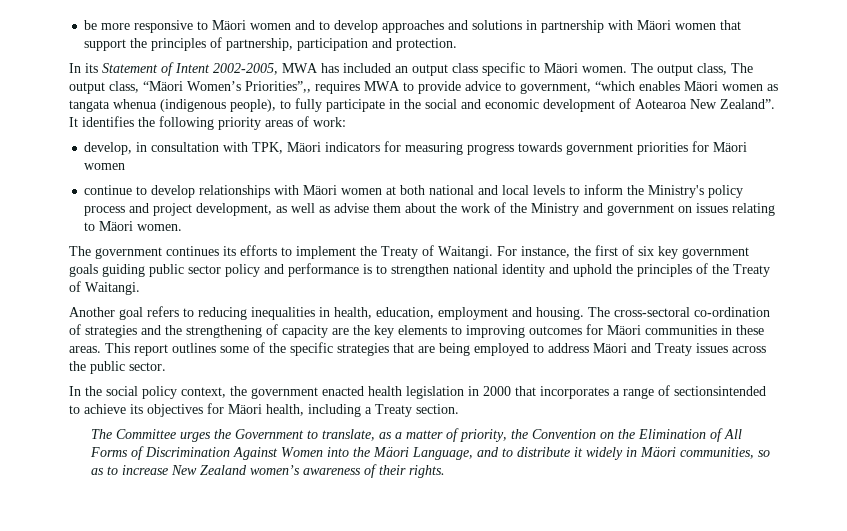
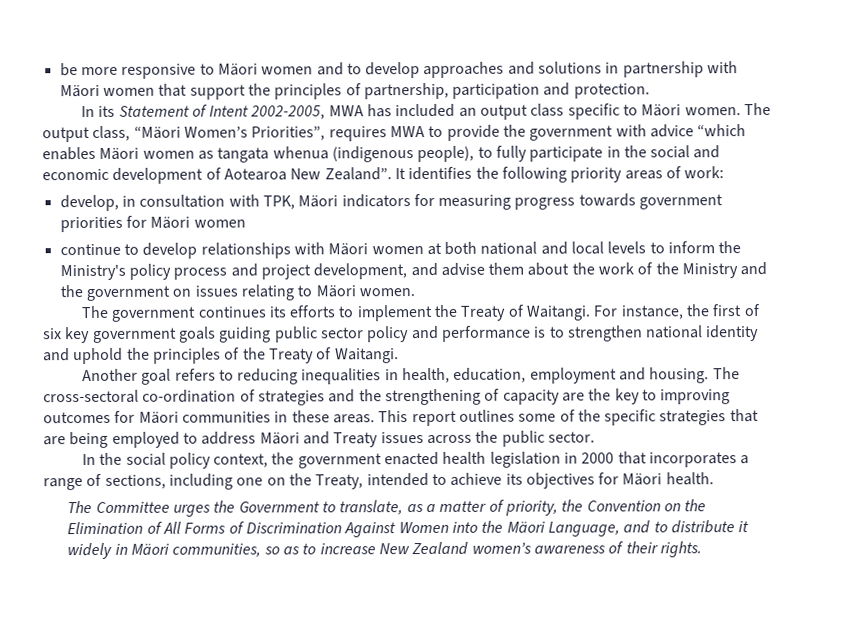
- The output class, The output class, “Mäori Women’s Priorities”,, requires MWA to provide advice to government, “which enables Mäori women as tangata whenua (indigenous people), to fully participate in the social and economic development of Aotearoa New Zealand”.
+ The output class, “Mäori Women’s Priorities”, requires MWA to provide the government with advice “which enables Mäori women as tangata whenua (indigenous people), to fully participate in the social and economic development of Aotearoa New Zealand”.
- continue to develop relationships with Mäori women at both national and local levels to inform the Ministry's policy process and project development, as well as advise them about the work of the Ministry and government on issues relating to Mäori women.
+ continue to develop relationships with Mäori women at both national and local levels to inform the Ministry's policy process and project development, and advise them about the work of the Ministry and the government on issues relating to Mäori women.
- The cross-sectoral co-ordination of strategies and the strengthening of capacity are the key elements to improving outcomes for Mäori communities in these areas.
+ The cross-sectoral co-ordination of strategies and the strengthening of capacity are the key to improving outcomes for Mäori communities in these areas.
- In the social policy context, the government enacted health legislation in 2000 that incorporates a range of sectionsintended to achieve its objectives for Mäori health, including a Treaty section.
+ In the social policy context, the government enacted health legislation in 2000 that incorporates a range of sections, including one on the Treaty, intended to achieve its objectives for Mäori health.

